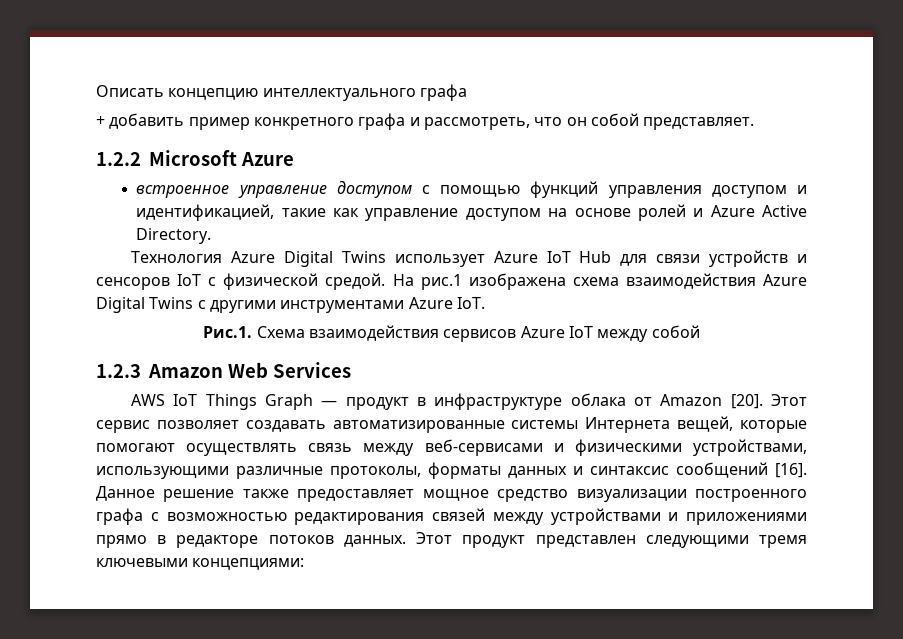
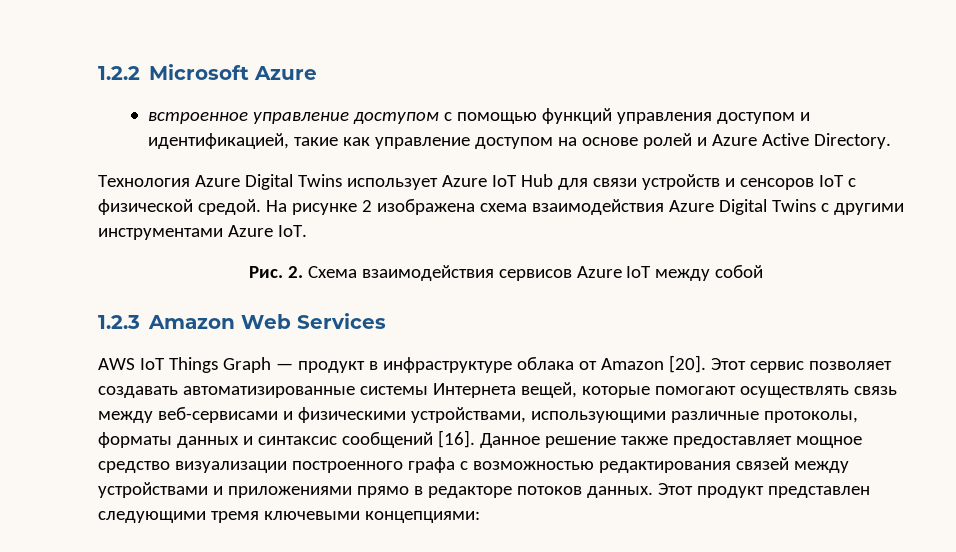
- Описать концепцию интеллектуального графа
- + добавить пример конкретного графа и рассмотреть, что он собой представляет.
- На рис.1 изображена схема взаимодействия Azure Digital Twins с другими инструментами Azure IoT.
+ На рисунке 2 изображена схема взаимодействия Azure Digital Twins с другими инструментами Azure IoT.
- Рис.1. Схема взаимодействия сервисов Azure IoT между собой
+ Рис. 2. Схема взаимодействия сервисов Azure IoT между собой

